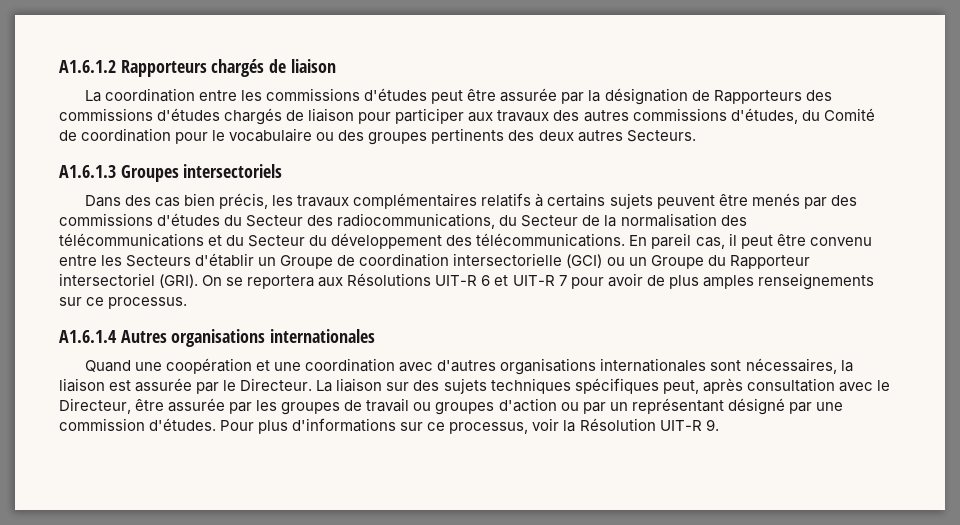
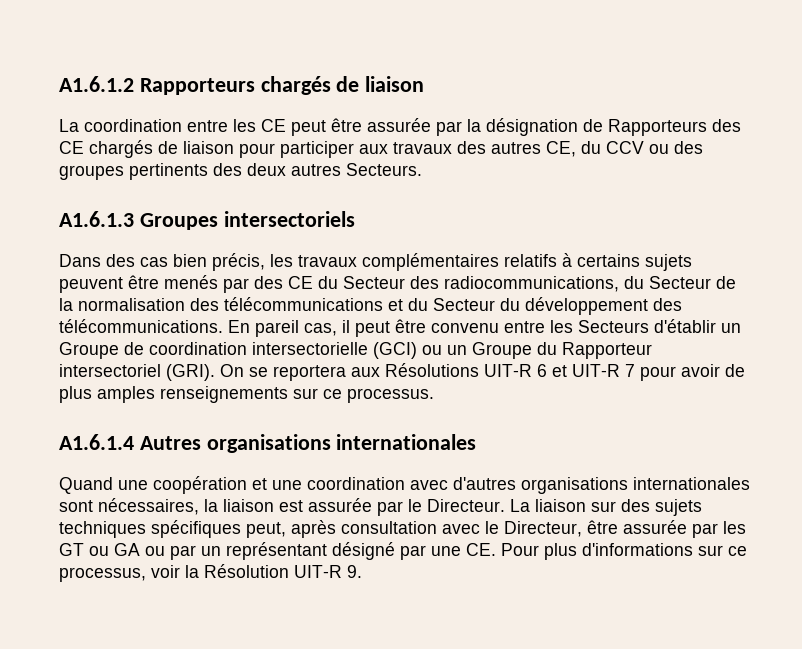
- La coordination entre les commissions d'études peut être assurée par la désignation de Rapporteurs des commissions d'études chargés de liaison pour participer aux travaux des autres commissions d'études, du Comité de coordination pour le vocabulaire ou des groupes pertinents des deux autres Secteurs.
+ La coordination entre les CE peut être assurée par la désignation de Rapporteurs des CE chargés de liaison pour participer aux travaux des autres CE, du CCV ou des groupes pertinents des deux autres Secteurs.
- Dans des cas bien précis, les travaux complémentaires relatifs à certains sujets peuvent être menés par des commissions d'études du Secteur des radiocommunications, du Secteur de la normalisation des télécommunications et du Secteur du développement des télécommunications.
+ Dans des cas bien précis, les travaux complémentaires relatifs à certains sujets peuvent être menés par des CE du Secteur des radiocommunications, du Secteur de la normalisation des télécommunications et du Secteur du développement des télécommunications.
- La liaison sur des sujets techniques spécifiques peut, après consultation avec le Directeur, être assurée par les groupes de travail ou groupes d'action ou par un représentant désigné par une commission d'études. Pour plus d'informations sur ce processus, voir la Résolution UIT-R 9.
+ La liaison sur des sujets techniques spécifiques peut, après consultation avec le Directeur, être assurée par les GT ou GA ou par un représentant désigné par une CE. Pour plus d'informations sur ce processus, voir la Résolution UIT-R 9.

